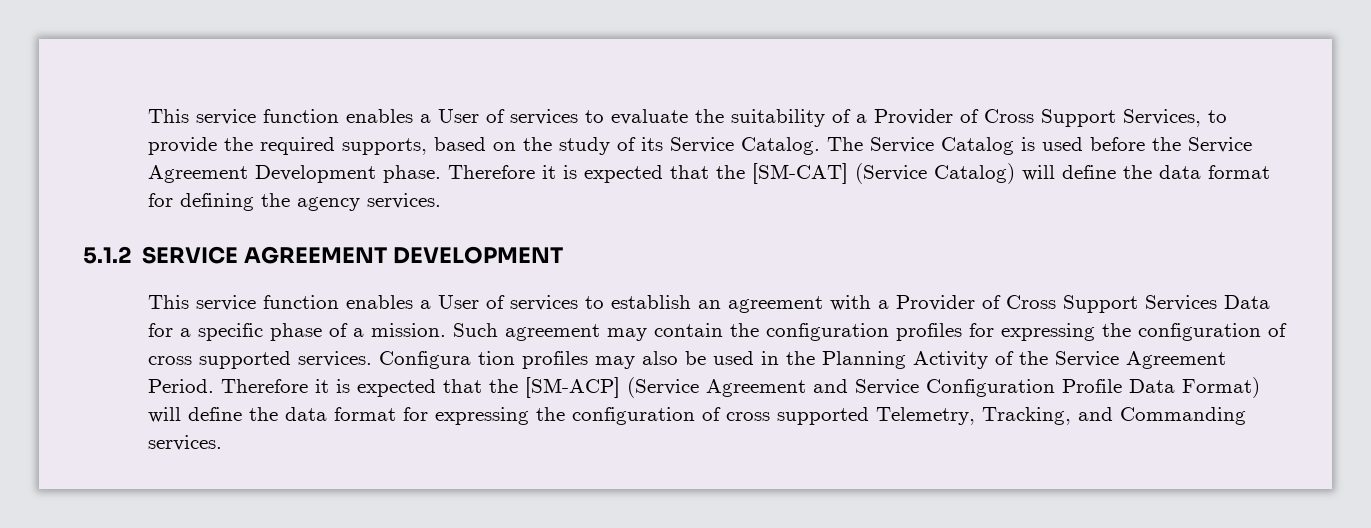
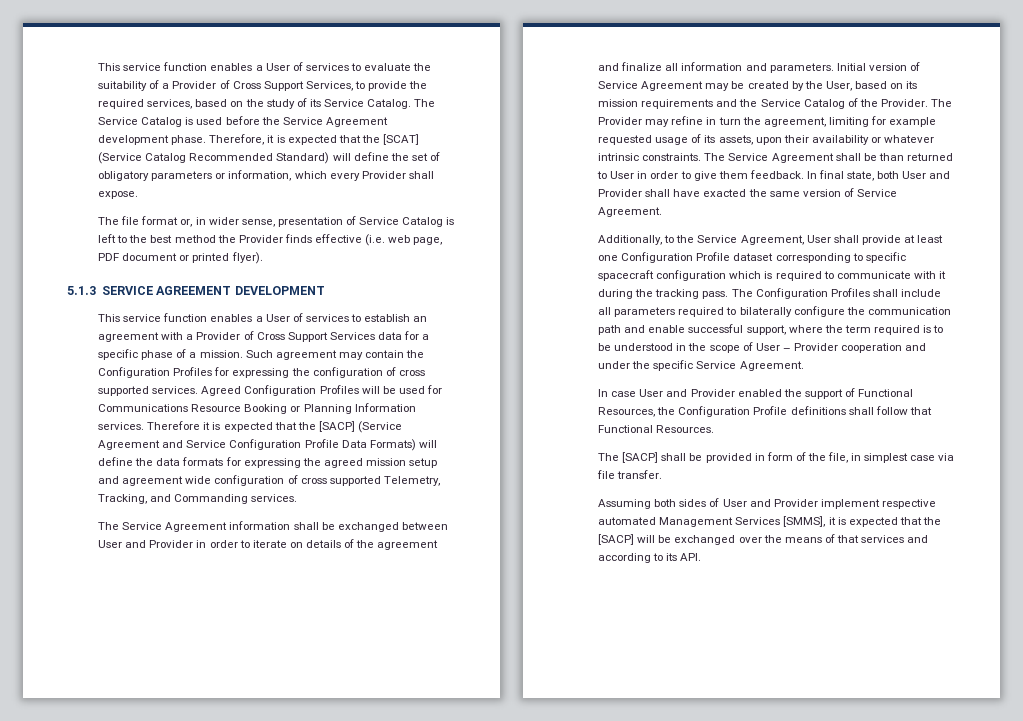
- This service function enables a User of services to evaluate the suitability of a Provider of Cross Support Services, to provide the required supports, based on the study of its Service Catalog.
+ This service function enables a User of services to evaluate the suitability of a Provider of Cross Support Services, to provide the required services, based on the study of its Service Catalog.
- The Service Catalog is used before the Service Agreement Development phase. Therefore it is expected that the [SM-CAT] (Service Catalog) will define the data format for defining the agency services.
- 5.1.2 SERVICE AGREEMENT DEVELOPMENT
+ The Service Catalog is used before the Service Agreement development phase. Therefore, it is expected that the [SCAT] (Service Catalog Recommended Standard) will define the set of obligatory parameters or information, which every Provider shall expose.
+ The file format or, in wider sense, presentation of Service Catalog is left to the best method the Provider finds effective (i.e. web page, PDF document or printed flyer).
+ 5.1.3 SERVICE AGREEMENT DEVELOPMENT
- This service function enables a User of services to establish an agreement with a Provider of Cross Support Services Data for a specific phase of a mission.
+ This service function enables a User of services to establish an agreement with a Provider of Cross Support Services data for a specific phase of a mission.
- Such agreement may contain the configuration profiles for expressing the configuration of cross supported services.
+ Such agreement may contain the Configuration Profiles for expressing the configuration of cross supported services.
- Configura tion profiles may also be used in the Planning Activity of the Service Agreement Period. Therefore it is expected that the [SM-ACP] (Service Agreement and Service Configuration Profile Data Format) will define the data format for expressing the configuration of cross supported Telemetry, Tracking, and Commanding services.
+ Agreed Configuration Profiles will be used for Communications Resource Booking or Planning Information services. Therefore it is expected that the [SACP] (Service Agreement and Service Configuration Profile Data Formats) will define the data formats for expressing the agreed mission setup and agreement wide configuration of cross supported Telemetry, Tracking, and Commanding services.
+ The Service Agreement information shall be exchanged between User and Provider in order to iterate on details of the agreement and finalize all information and parameters. Initial version of Service Agreement may be created by the User, based on its mission requirements and the Service Catalog of the Provider. The Provider may refine in turn the agreement, limiting for example requested usage of its assets, upon their availability or whatever intrinsic constraints. The Service Agreement shall be than returned to User in order to give them feedback. In final state, both User and Provider shall have exacted the same version of Service Agreement.
+ Additionally, to the Service Agreement, User shall provide at least one Configuration Profile dataset corresponding to specific spacecraft configuration which is required to communicate with it during the tracking pass. The Configuration Profiles shall include all parameters required to bilaterally configure the communication path and enable successful support, where the term required is to be understood in the scope of User – Provider cooperation and under the specific Service Agreement.
+ In case User and Provider enabled the support of Functional Resources, the Configuration Profile definitions shall follow that Functional Resources.
+ The [SACP] shall be provided in form of the file, in simplest case via file transfer.
+ Assuming both sides of User and Provider implement respective automated Management Services [SMMS], it is expected that the [SACP] will be exchanged over the means of that services and according to its API.

